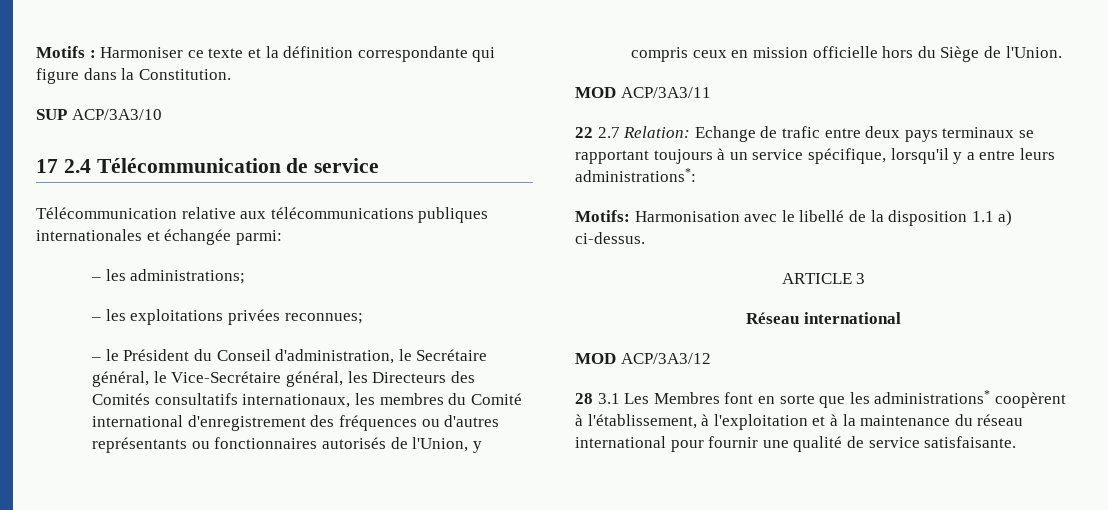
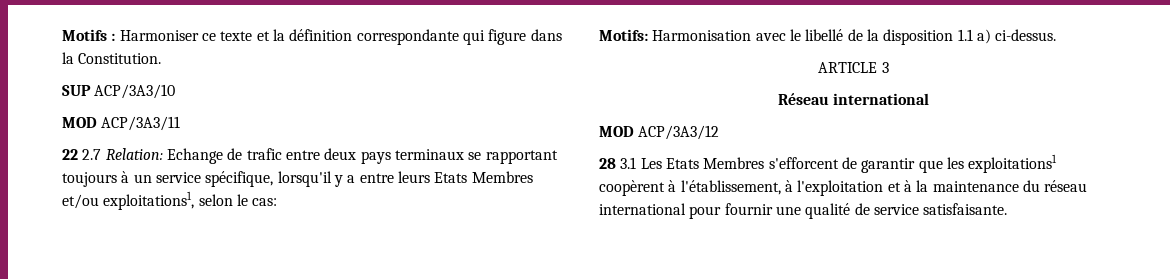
- 17 2.4 Télécommunication de service
- Télécommunication relative aux télécommunications publiques internationales et échangée parmi:
- – les administrations;
- – les exploitations privées reconnues;
- – le Président du Conseil d'administration, le Secrétaire général, le Vice-Secrétaire général, les Directeurs des Comités consultatifs internationaux, les membres du Comité international d'enregistrement des fréquences ou d'autres représentants ou fonctionnaires autorisés de l'Union, y compris ceux en mission officielle hors du Siège de l'Union.
- 22 2.7 Relation: Echange de trafic entre deux pays terminaux se rapportant toujours à un service spécifique, lorsqu'il y a entre leurs administrations*:
+ 22 2.7 Relation: Echange de trafic entre deux pays terminaux se rapportant toujours à un service spécifique, lorsqu'il y a entre leurs Etats Membres et/ou exploitations1, selon le cas:
- 28 3.1 Les Membres font en sorte que les administrations* coopèrent à l'établissement, à l'exploitation et à la maintenance du réseau international pour fournir une qualité de service satisfaisante.
+ 28 3.1 Les Etats Membres s'efforcent de garantir que les exploitations1 coopèrent à l'établissement, à l'exploitation et à la maintenance du réseau international pour fournir une qualité de service satisfaisante.

